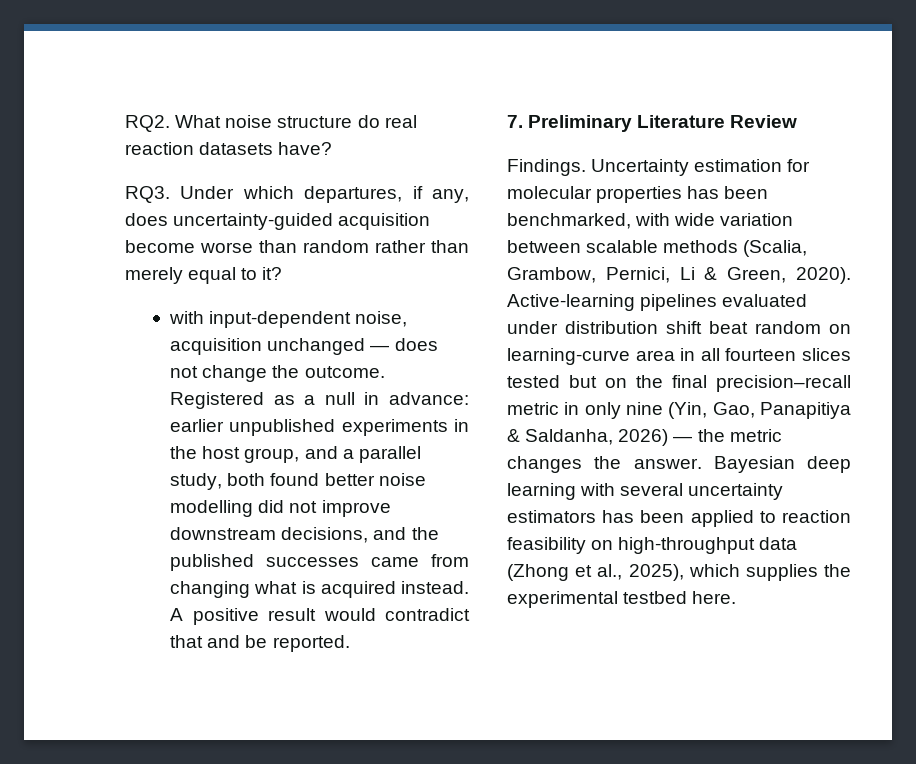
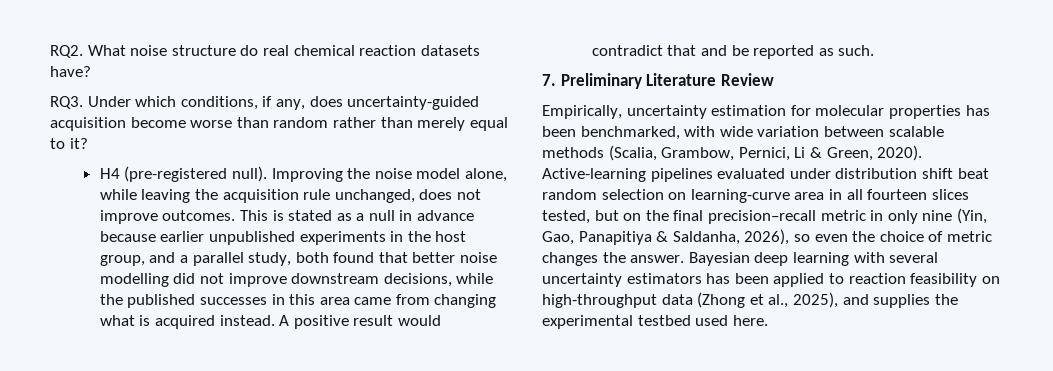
- RQ2. What noise structure do real reaction datasets have?
+ RQ2. What noise structure do real chemical reaction datasets have?
- RQ3. Under which departures, if any, does uncertainty-guided acquisition become worse than random rather than merely equal to it?
+ RQ3. Under which conditions, if any, does uncertainty-guided acquisition become worse than random rather than merely equal to it?
- with input-dependent noise, acquisition unchanged — does not change the outcome. Registered as a null in advance: earlier unpublished experiments in the host group, and a parallel study, both found better noise modelling did not improve downstream decisions, and the published successes came from changing what is acquired instead.
+ H4 (pre-registered null). Improving the noise model alone, while leaving the acquisition rule unchanged, does not improve outcomes. This is stated as a null in advance because earlier unpublished experiments in the host group, and a parallel study, both found that better noise modelling did not improve downstream decisions, while the published successes in this area came from changing what is acquired instead.
- A positive result would contradict that and be reported.
+ A positive result would contradict that and be reported as such.
- Findings. Uncertainty estimation for molecular properties has been benchmarked, with wide variation between scalable methods (Scalia, Grambow, Pernici, Li & Green, 2020).
+ Empirically, uncertainty estimation for molecular properties has been benchmarked, with wide variation between scalable methods (Scalia, Grambow, Pernici, Li & Green, 2020).
- Active-learning pipelines evaluated under distribution shift beat random on learning-curve area in all fourteen slices tested but on the final precision–recall metric in only nine (Yin, Gao, Panapitiya & Saldanha, 2026) — the metric changes the answer.
+ Active-learning pipelines evaluated under distribution shift beat random selection on learning-curve area in all fourteen slices tested, but on the final precision–recall metric in only nine (Yin, Gao, Panapitiya & Saldanha, 2026), so even the choice of metric changes the answer.
- Bayesian deep learning with several uncertainty estimators has been applied to reaction feasibility on high-throughput data (Zhong et al., 2025), which supplies the experimental testbed here.
+ Bayesian deep learning with several uncertainty estimators has been applied to reaction feasibility on high-throughput data (Zhong et al., 2025), and supplies the experimental testbed used here.

